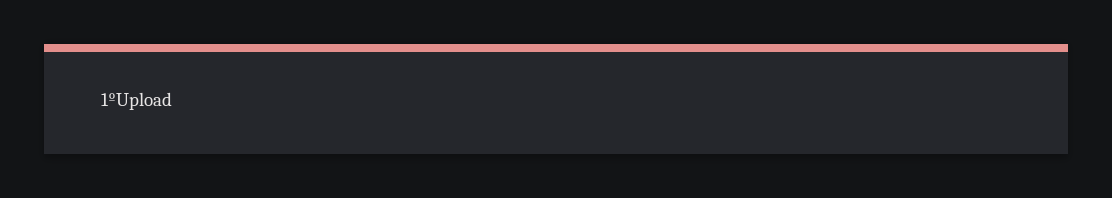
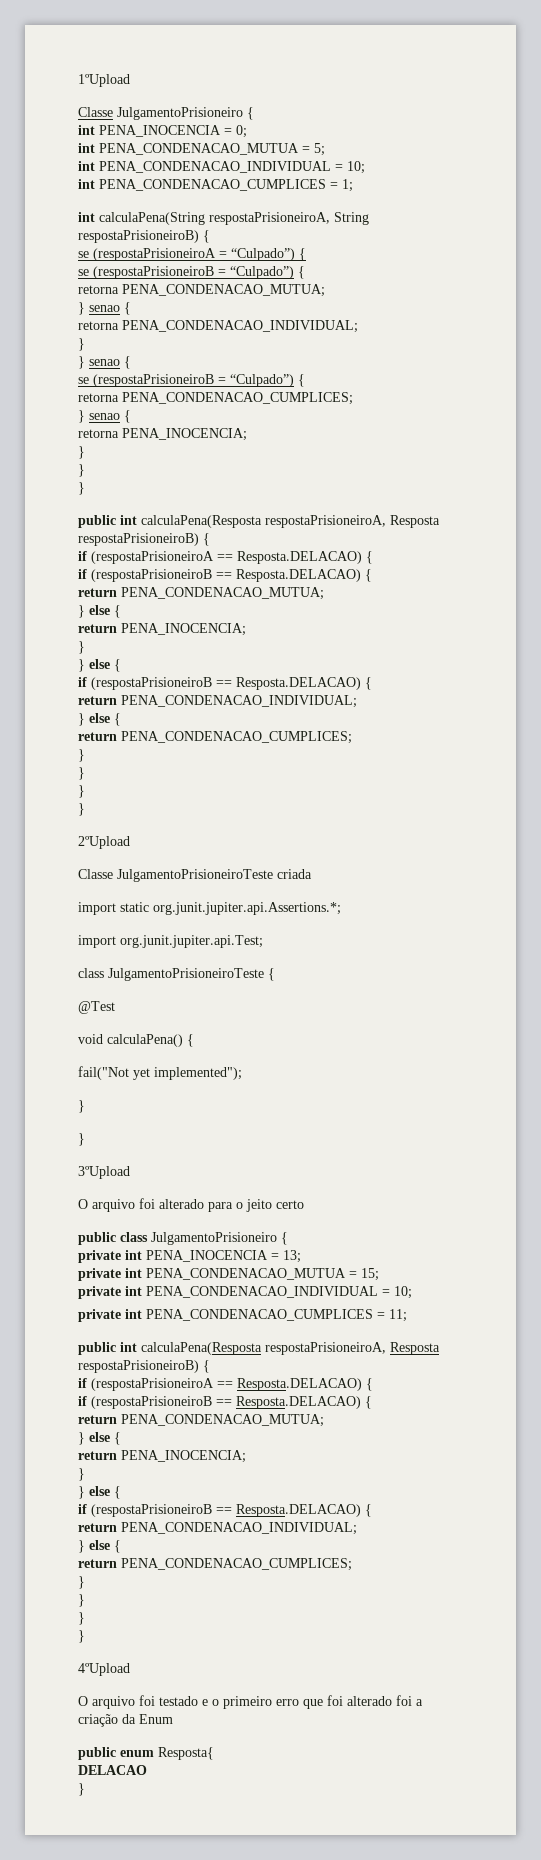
+ Classe JulgamentoPrisioneiro {
+ int PENA_INOCENCIA = 0;
+ int PENA_CONDENACAO_MUTUA = 5;
+ int PENA_CONDENACAO_INDIVIDUAL = 10;
+ int PENA_CONDENACAO_CUMPLICES = 1;
+ int calculaPena(String respostaPrisioneiroA, String respostaPrisioneiroB) {
+ se (respostaPrisioneiroA = “Culpado”) {
+ se (respostaPrisioneiroB = “Culpado”) {
+ retorna PENA_CONDENACAO_MUTUA;
+ } senao {
+ retorna PENA_CONDENACAO_INDIVIDUAL;
+ }
+ } senao {
+ se (respostaPrisioneiroB = “Culpado”) {
+ retorna PENA_CONDENACAO_CUMPLICES;
+ } senao {
+ retorna PENA_INOCENCIA;
+ }
+ }
+ }
+ public int calculaPena(Resposta respostaPrisioneiroA, Resposta respostaPrisioneiroB) {
+ if (respostaPrisioneiroA == Resposta.DELACAO) {
+ if (respostaPrisioneiroB == Resposta.DELACAO) {
+ return PENA_CONDENACAO_MUTUA;
+ } else {
+ return PENA_INOCENCIA;
+ }
+ } else {
+ if (respostaPrisioneiroB == Resposta.DELACAO) {
+ return PENA_CONDENACAO_INDIVIDUAL;
+ } else {
+ return PENA_CONDENACAO_CUMPLICES;
+ }
+ }
+ }
+ }
+ 2ºUpload
+ Classe JulgamentoPrisioneiroTeste criada
+ import static org.junit.jupiter.api.Assertions.*;
+ import org.junit.jupiter.api.Test;
+ class JulgamentoPrisioneiroTeste {
+ @Test
+ void calculaPena() {
+ fail("Not yet implemented");
+ }
+ }
+ 3ºUpload
+ O arquivo foi alterado para o jeito certo
+ public class JulgamentoPrisioneiro {
+ private int PENA_INOCENCIA = 13;
+ private int PENA_CONDENACAO_MUTUA = 15;
+ private int PENA_CONDENACAO_INDIVIDUAL = 10;
+ private int PENA_CONDENACAO_CUMPLICES = 11;
+ public int calculaPena(Resposta respostaPrisioneiroA, Resposta respostaPrisioneiroB) {
+ if (respostaPrisioneiroA == Resposta.DELACAO) {
+ if (respostaPrisioneiroB == Resposta.DELACAO) {
+ return PENA_CONDENACAO_MUTUA;
+ } else {
+ return PENA_INOCENCIA;
+ }
+ } else {
+ if (respostaPrisioneiroB == Resposta.DELACAO) {
+ return PENA_CONDENACAO_INDIVIDUAL;
+ } else {
+ return PENA_CONDENACAO_CUMPLICES;
+ }
+ }
+ }
+ }
+ 4ºUpload
+ O arquivo foi testado e o primeiro erro que foi alterado foi a criação da Enum
+ public enum Resposta{
+ DELACAO
+ }

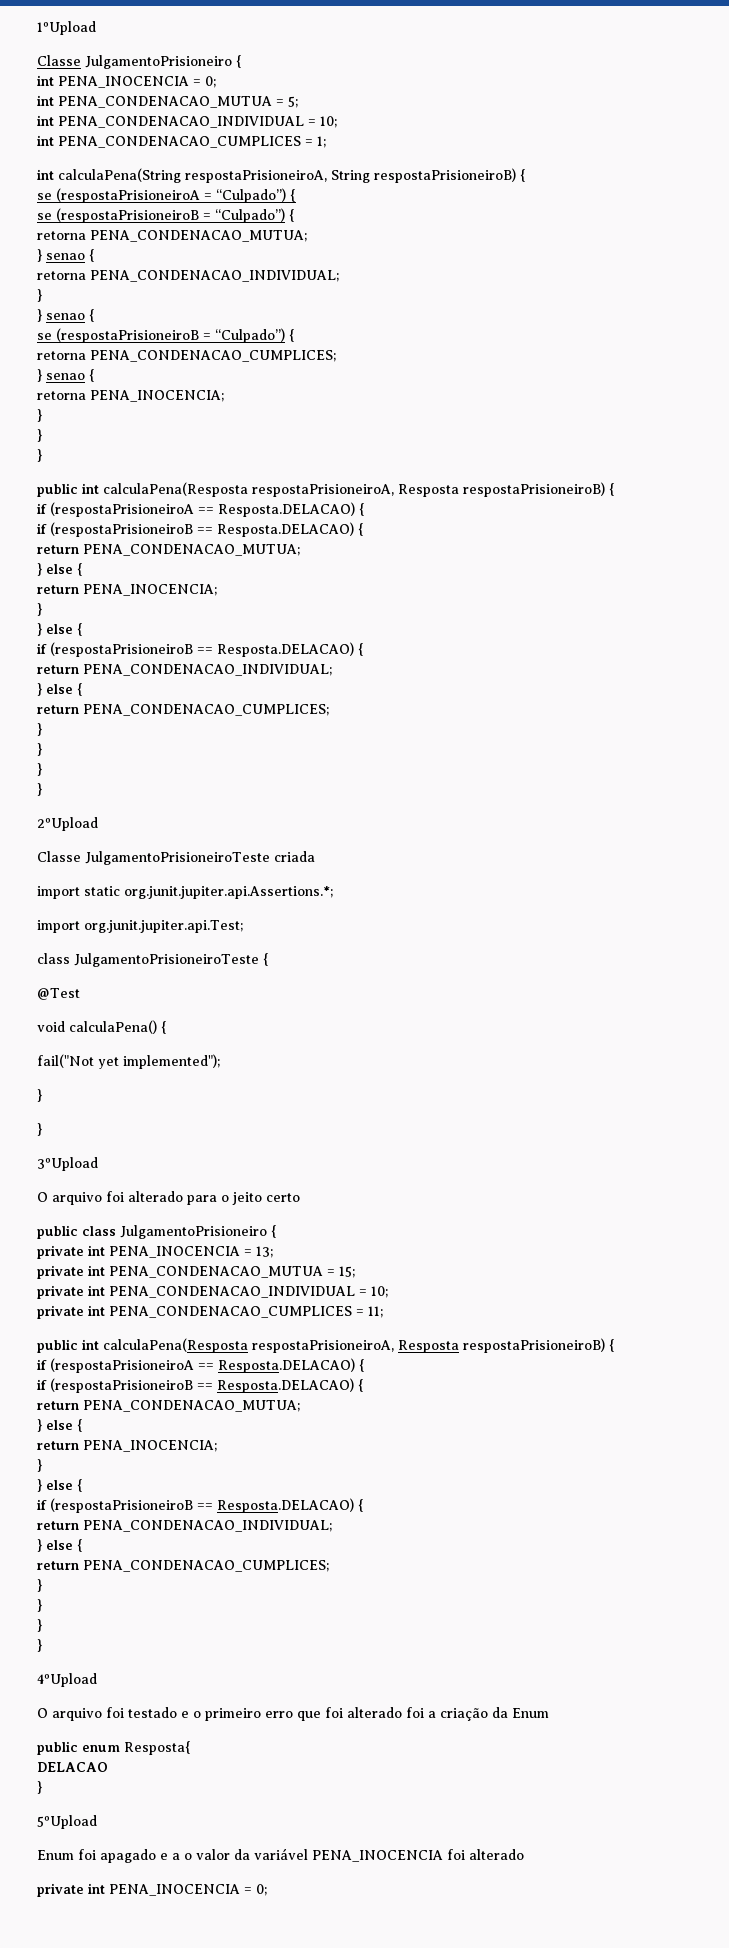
+ 5ºUpload
+ Enum foi apagado e a o valor da variável PENA_INOCENCIA foi alterado
+ private int PENA_INOCENCIA = 0;

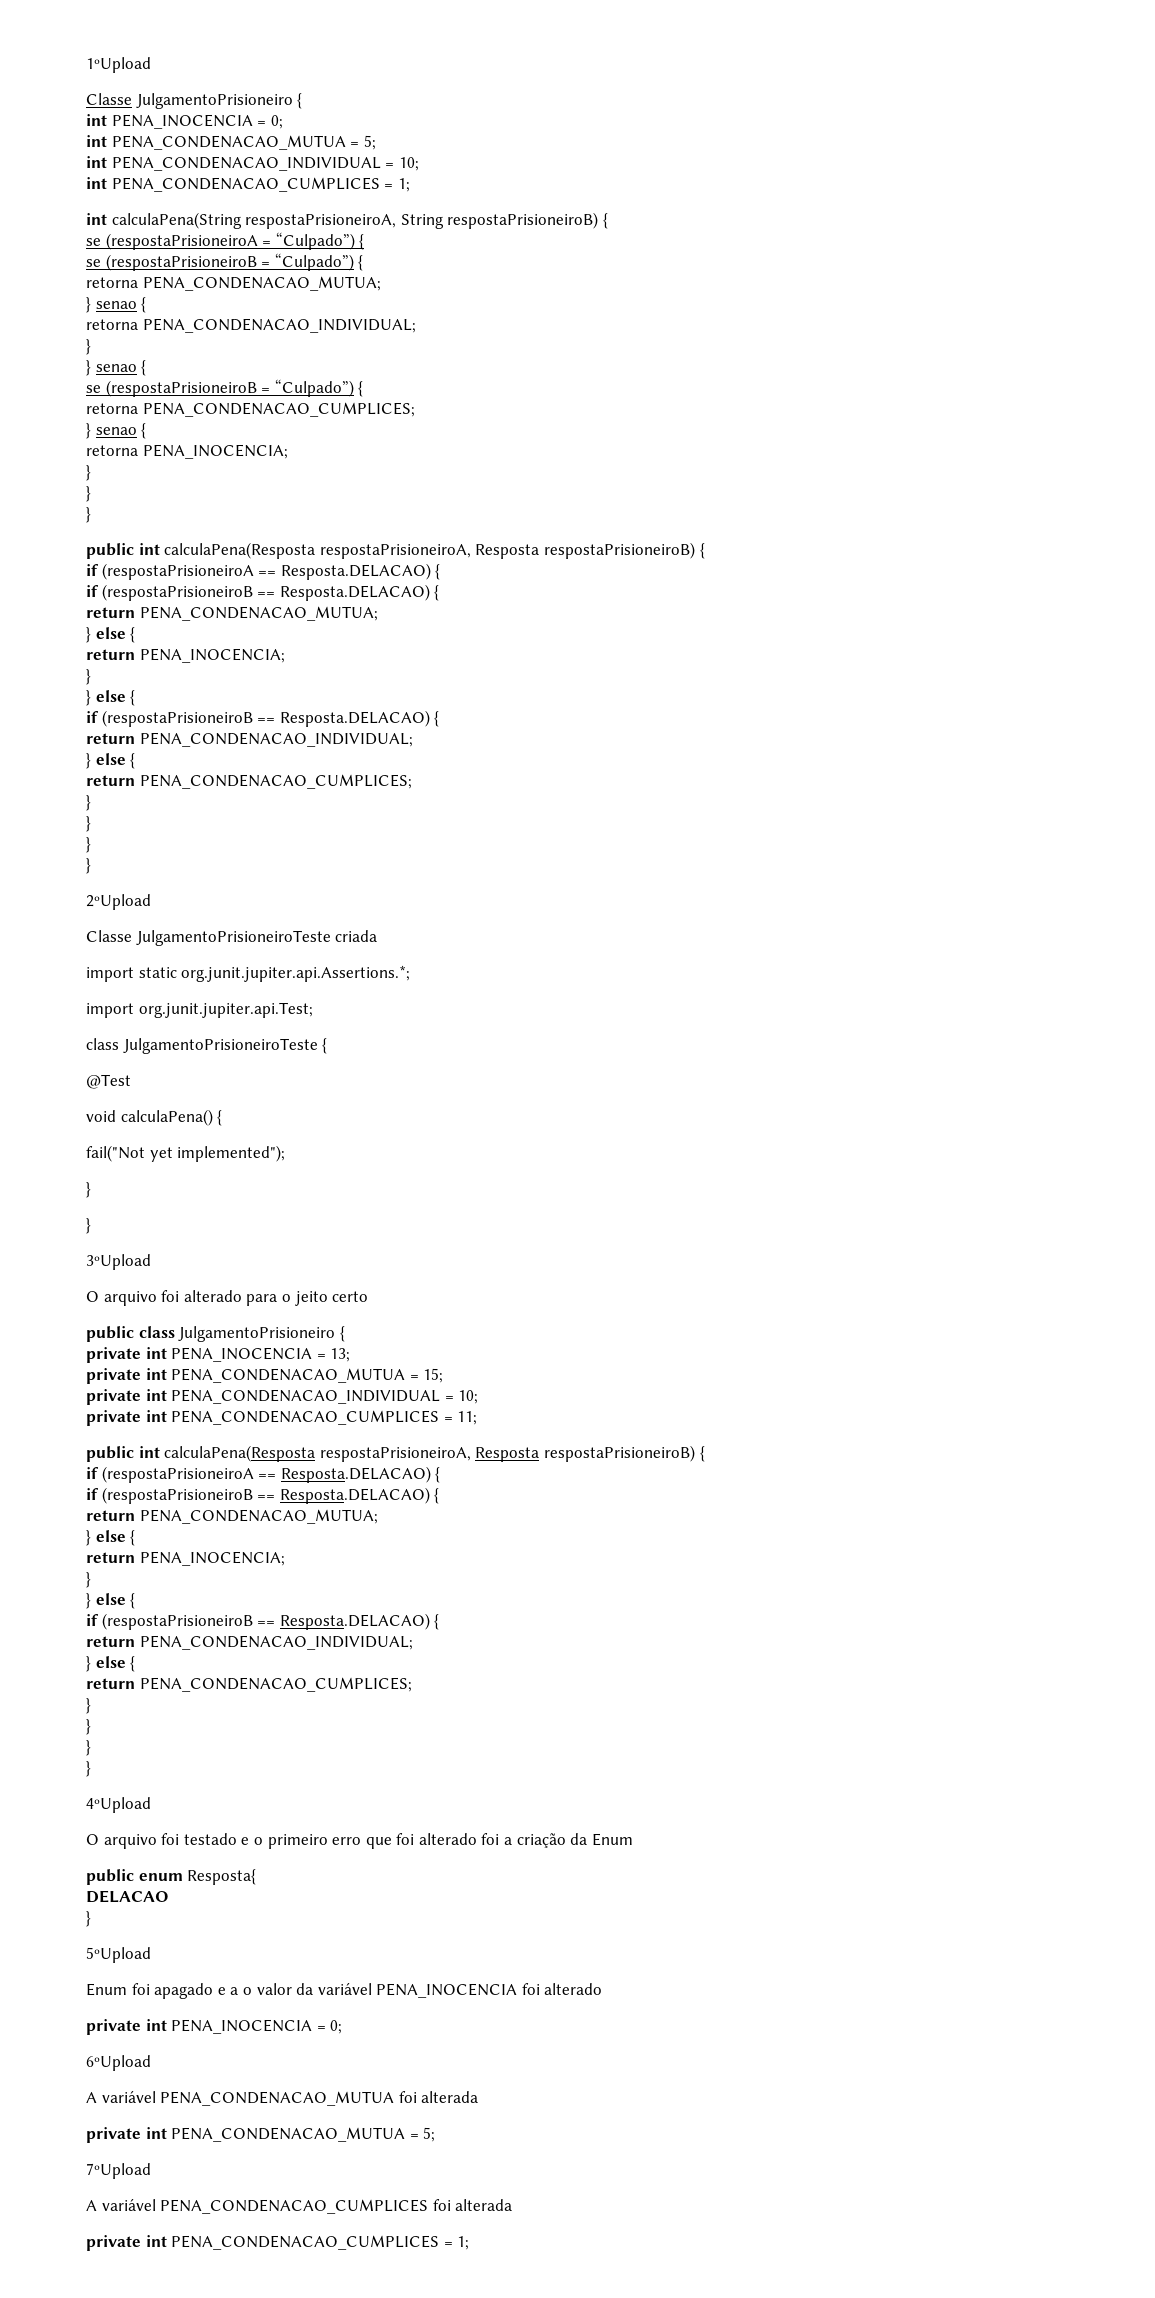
+ 6ºUpload
+ A variável PENA_CONDENACAO_MUTUA foi alterada
+ private int PENA_CONDENACAO_MUTUA = 5;
+ 7ºUpload
+ A variável PENA_CONDENACAO_CUMPLICES foi alterada
+ private int PENA_CONDENACAO_CUMPLICES = 1;

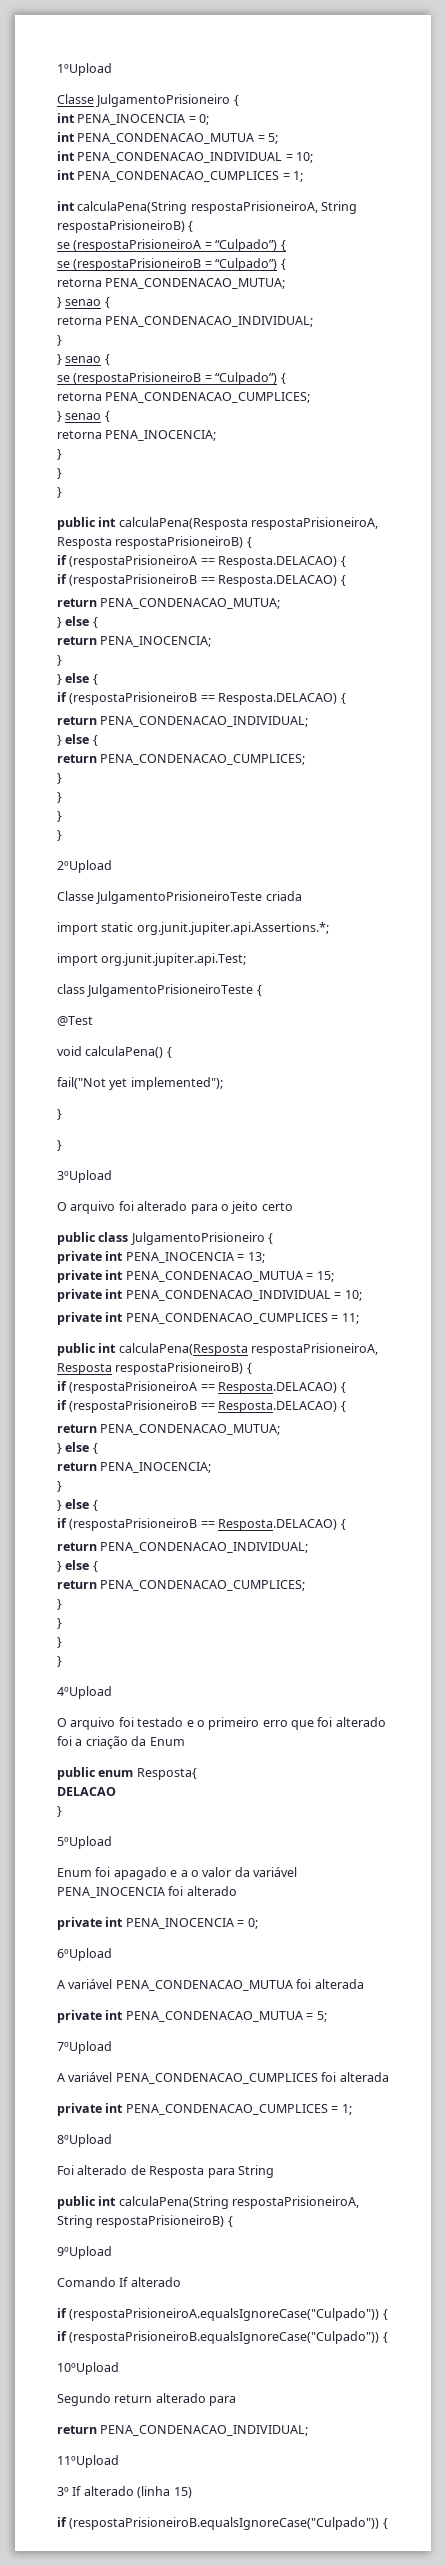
+ 8ºUpload
+ Foi alterado de Resposta para String
+ public int calculaPena(String respostaPrisioneiroA, String respostaPrisioneiroB) {
+ 9ºUpload
+ Comando If alterado
+ if (respostaPrisioneiroA.equalsIgnoreCase("Culpado")) {
+ if (respostaPrisioneiroB.equalsIgnoreCase("Culpado")) {
+ 10ºUpload
+ Segundo return alterado para
+ return PENA_CONDENACAO_INDIVIDUAL;
+ 11ºUpload
+ 3º If alterado (linha 15)
+ if (respostaPrisioneiroB.equalsIgnoreCase("Culpado")) {

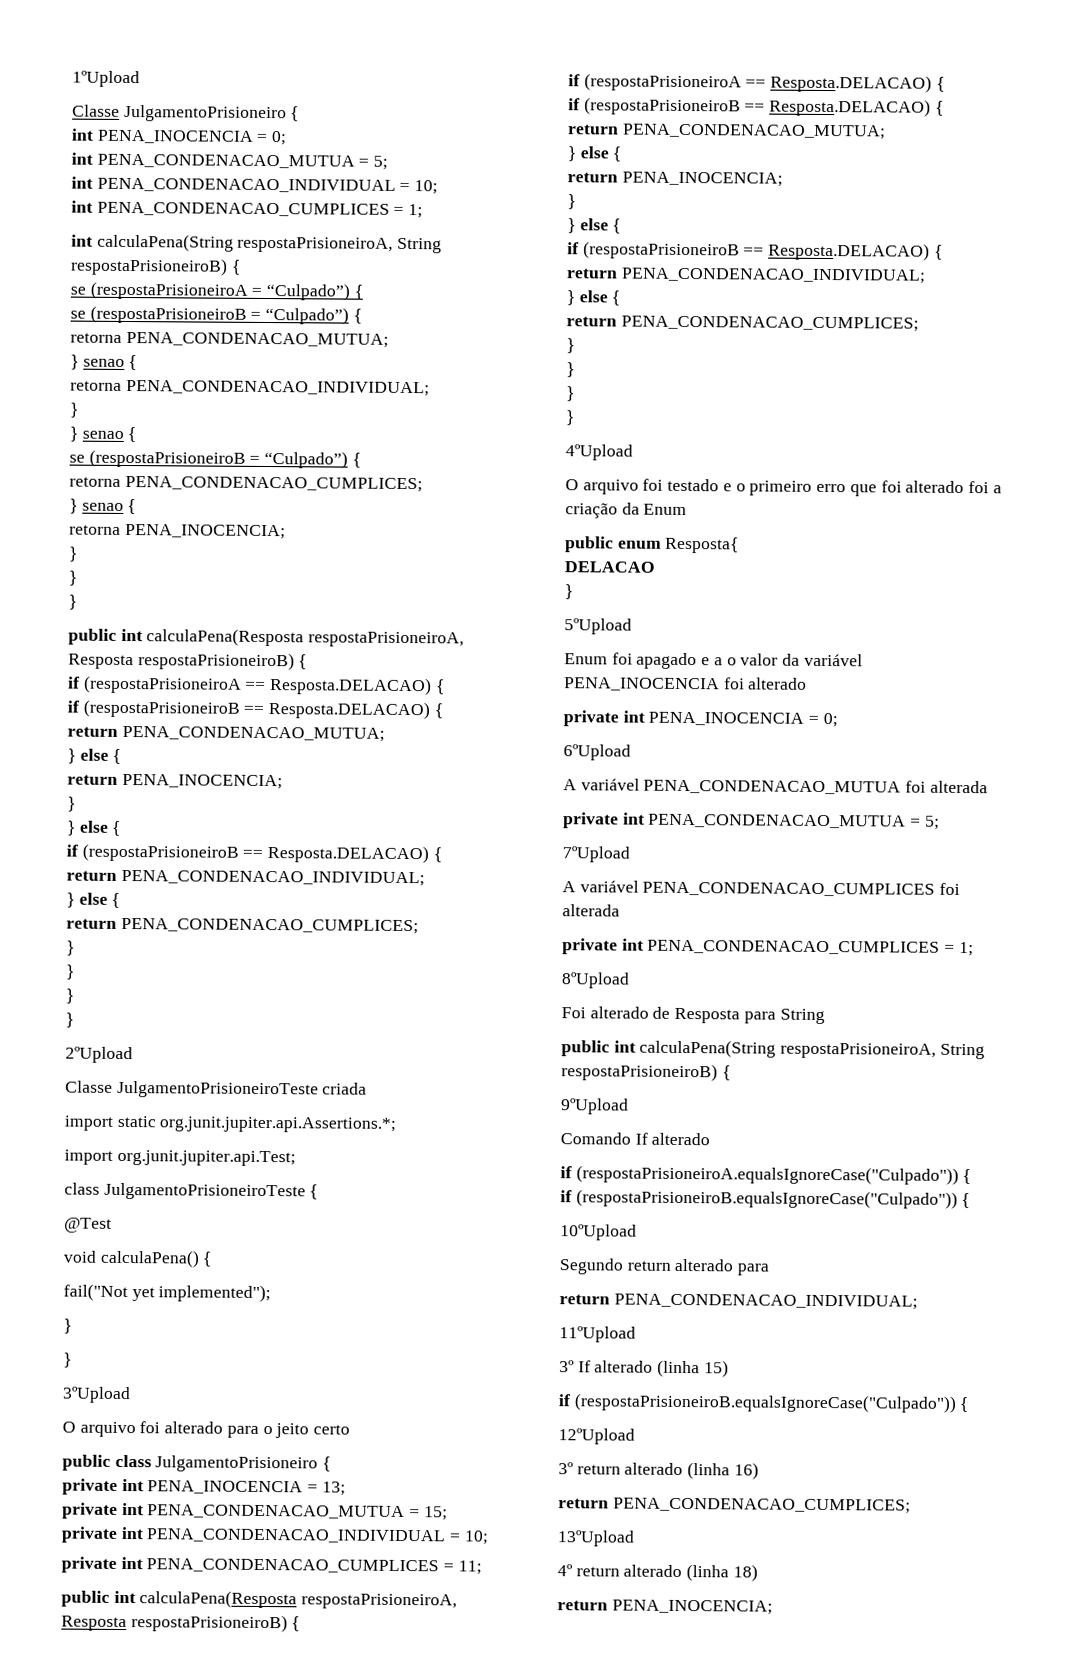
+ 12ºUpload
+ 3º return alterado (linha 16)
+ return PENA_CONDENACAO_CUMPLICES;
+ 13ºUpload
+ 4º return alterado (linha 18)
+ return PENA_INOCENCIA;

